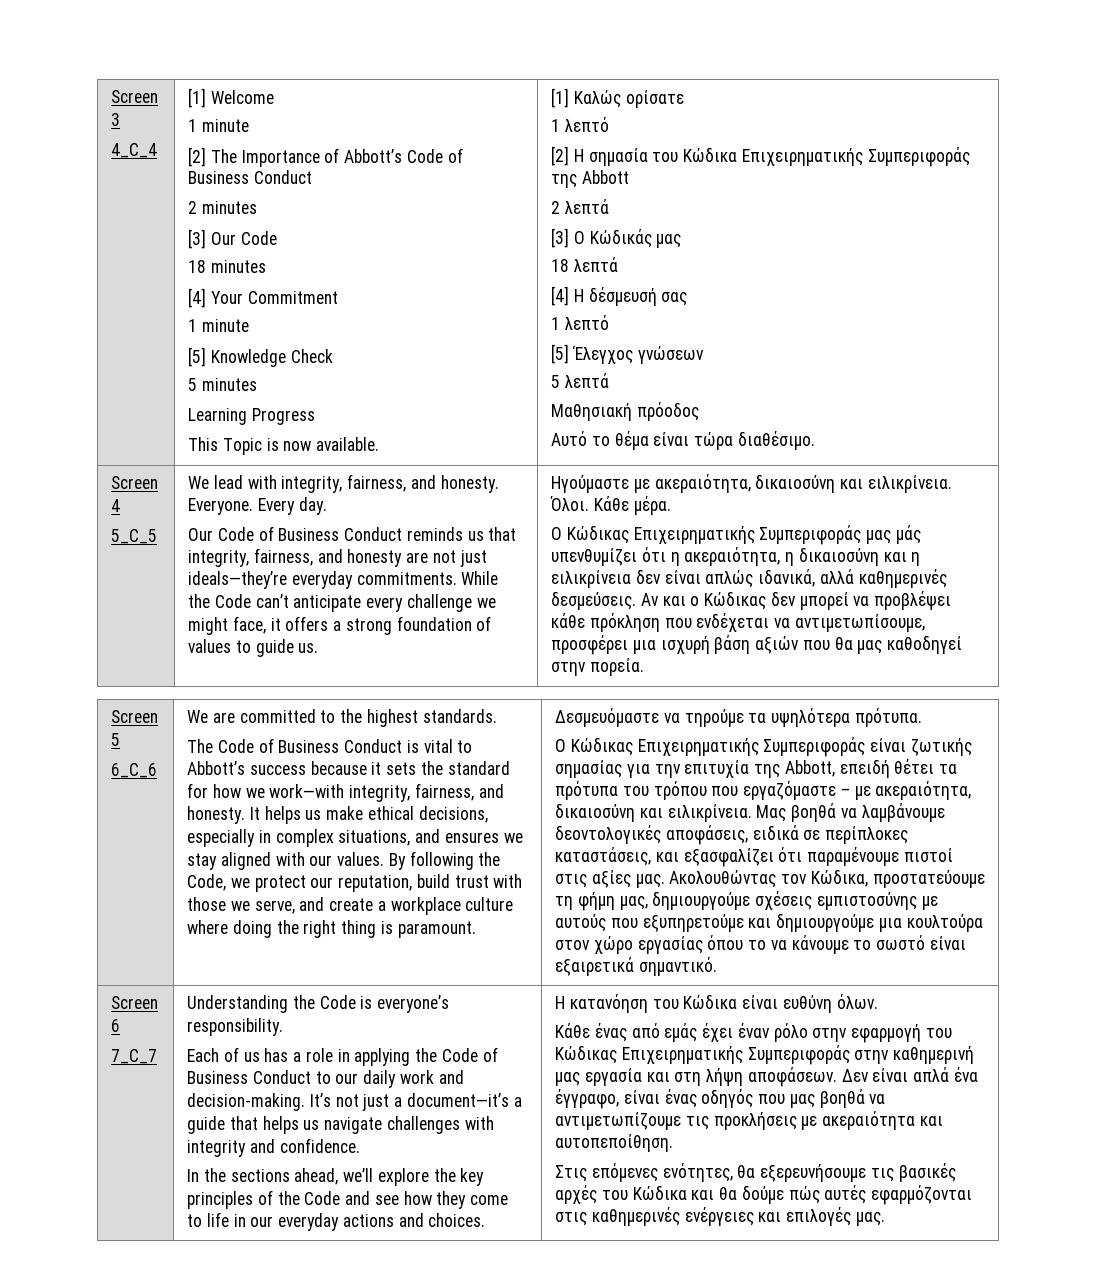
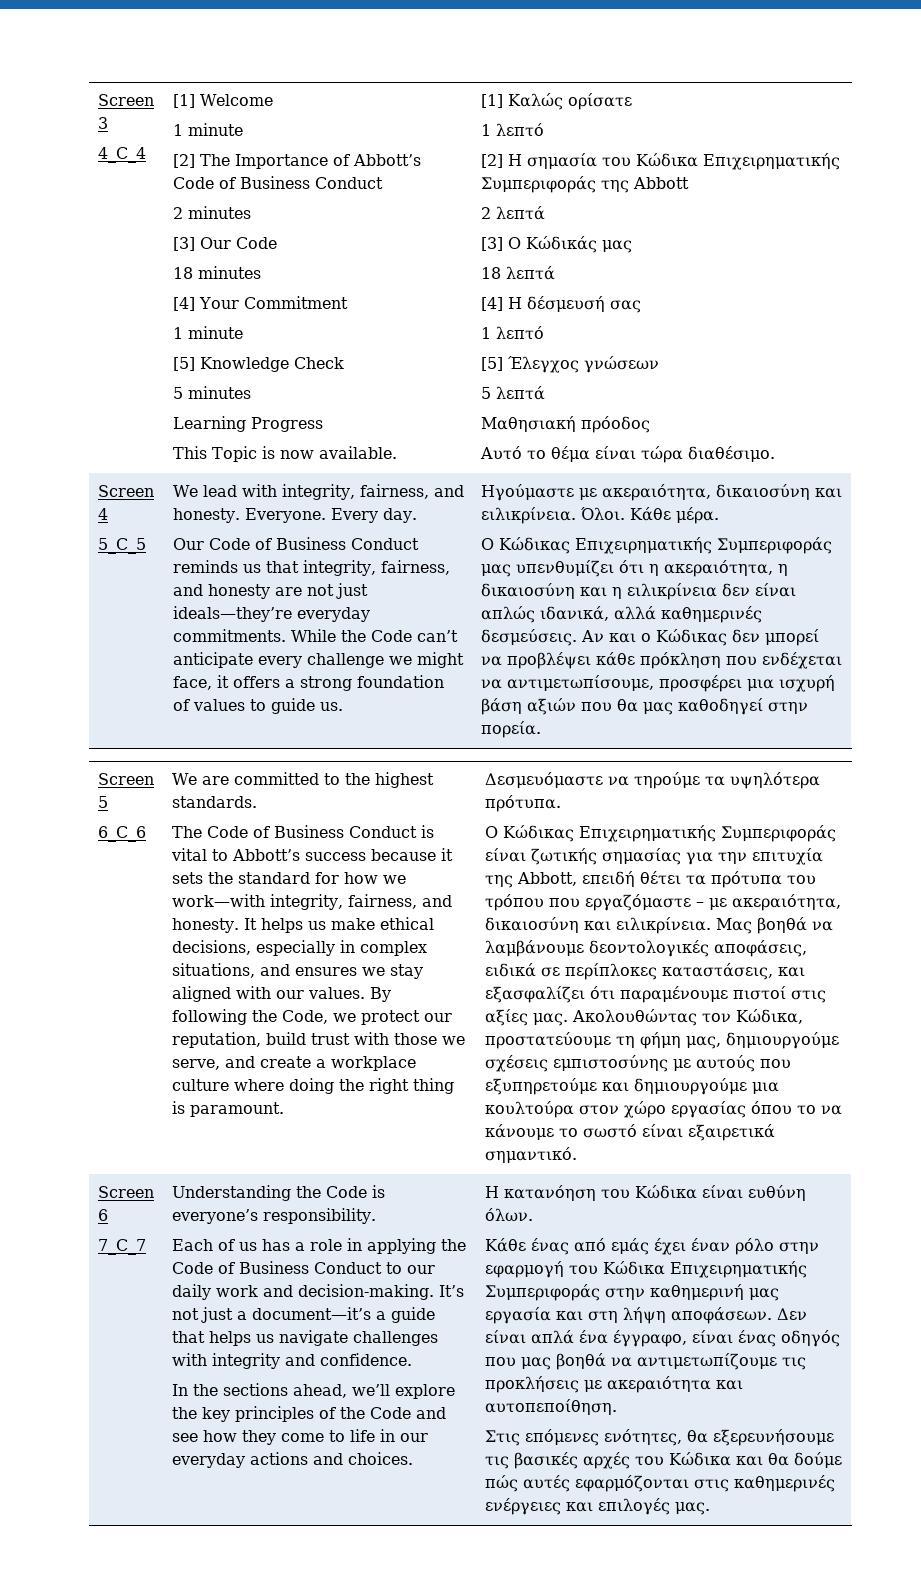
- Ο Κώδικας Επιχειρηματικής Συμπεριφοράς μας μάς υπενθυμίζει ότι η ακεραιότητα, η δικαιοσύνη και η ειλικρίνεια δεν είναι απλώς ιδανικά, αλλά καθημερινές δεσμεύσεις.
+ Ο Κώδικας Επιχειρηματικής Συμπεριφοράς μας υπενθυμίζει ότι η ακεραιότητα, η δικαιοσύνη και η ειλικρίνεια δεν είναι απλώς ιδανικά, αλλά καθημερινές δεσμεύσεις.
- Κάθε ένας από εμάς έχει έναν ρόλο στην εφαρμογή του Κώδικας Επιχειρηματικής Συμπεριφοράς στην καθημερινή μας εργασία και στη λήψη αποφάσεων.
+ Κάθε ένας από εμάς έχει έναν ρόλο στην εφαρμογή του Κώδικα Επιχειρηματικής Συμπεριφοράς στην καθημερινή μας εργασία και στη λήψη αποφάσεων.

